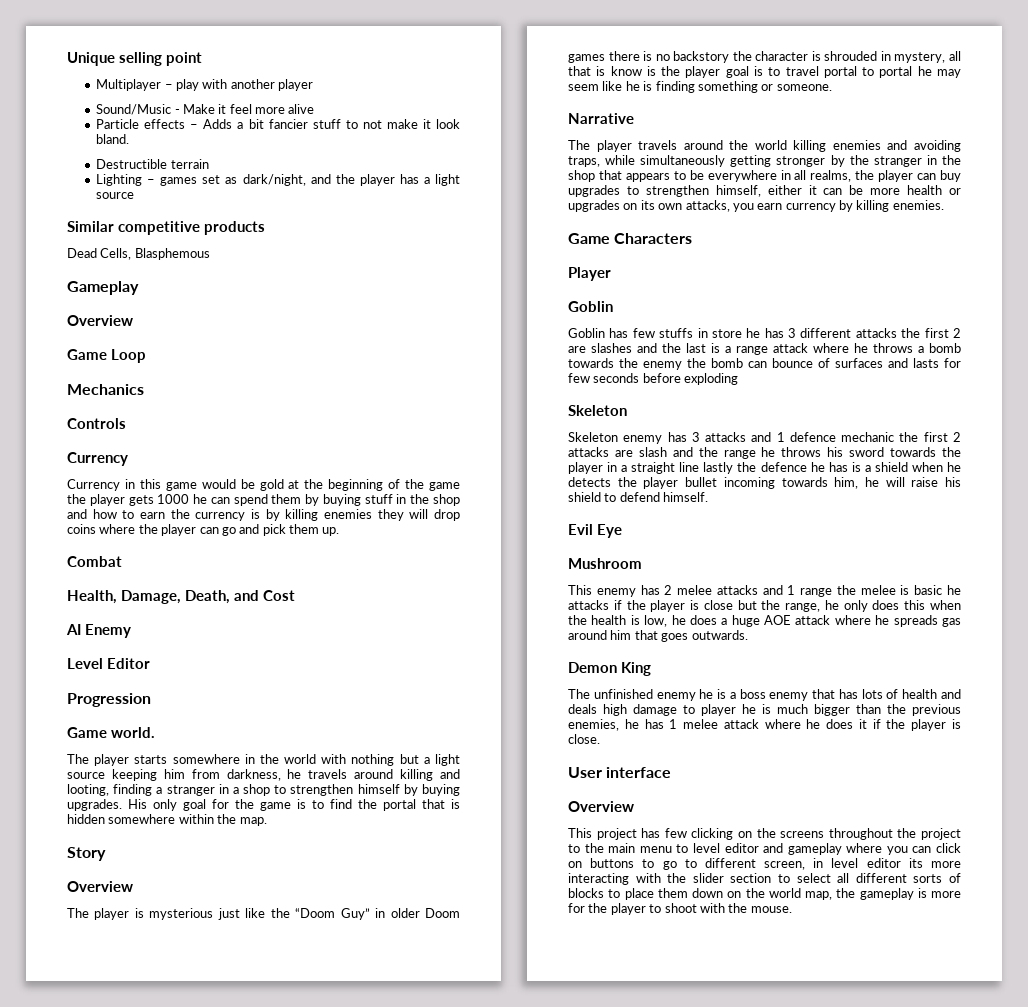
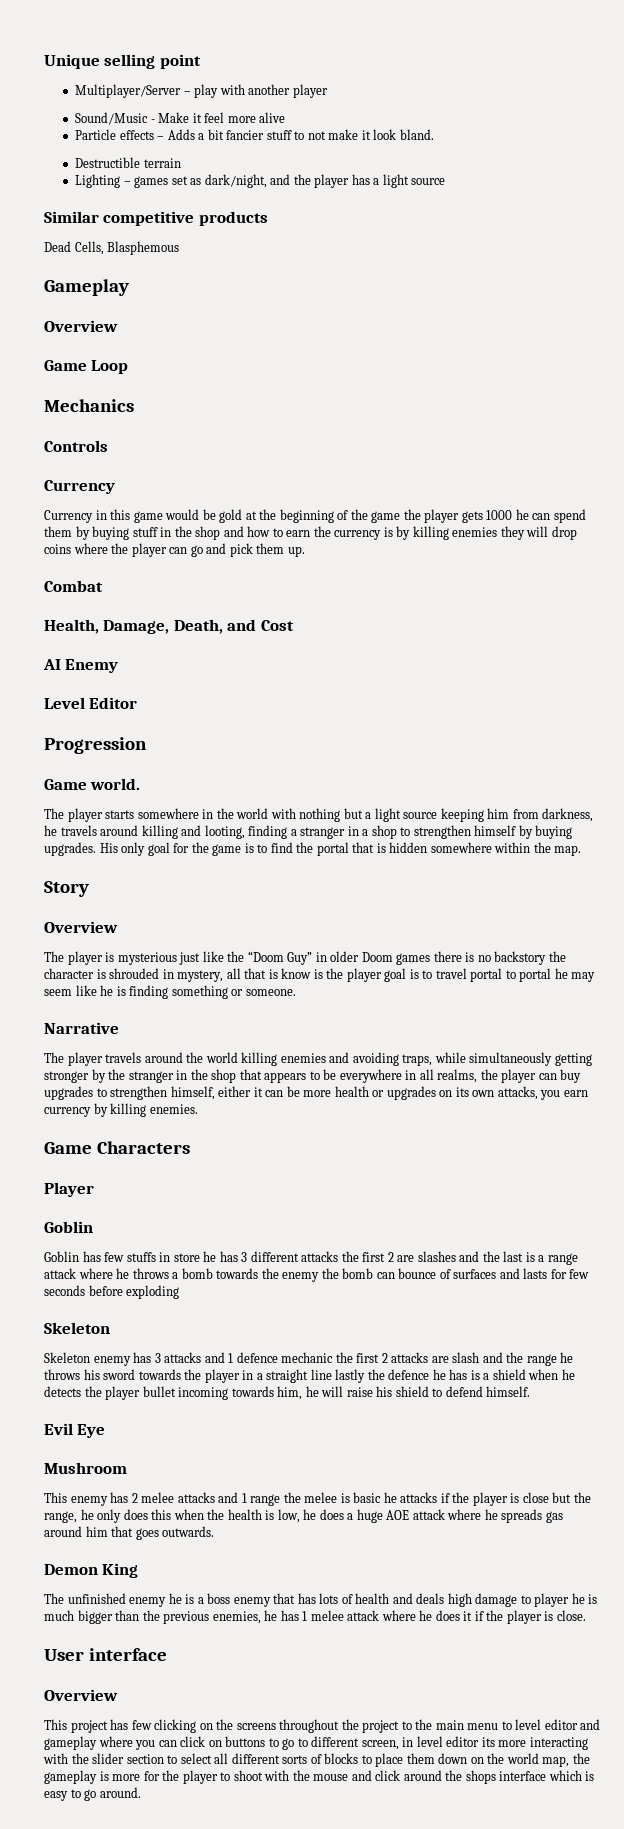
- Multiplayer – play with another player
+ Multiplayer/Server – play with another player
- This project has few clicking on the screens throughout the project to the main menu to level editor and gameplay where you can click on buttons to go to different screen, in level editor its more interacting with the slider section to select all different sorts of blocks to place them down on the world map, the gameplay is more for the player to shoot with the mouse.
+ This project has few clicking on the screens throughout the project to the main menu to level editor and gameplay where you can click on buttons to go to different screen, in level editor its more interacting with the slider section to select all different sorts of blocks to place them down on the world map, the gameplay is more for the player to shoot with the mouse and click around the shops interface which is easy to go around.

